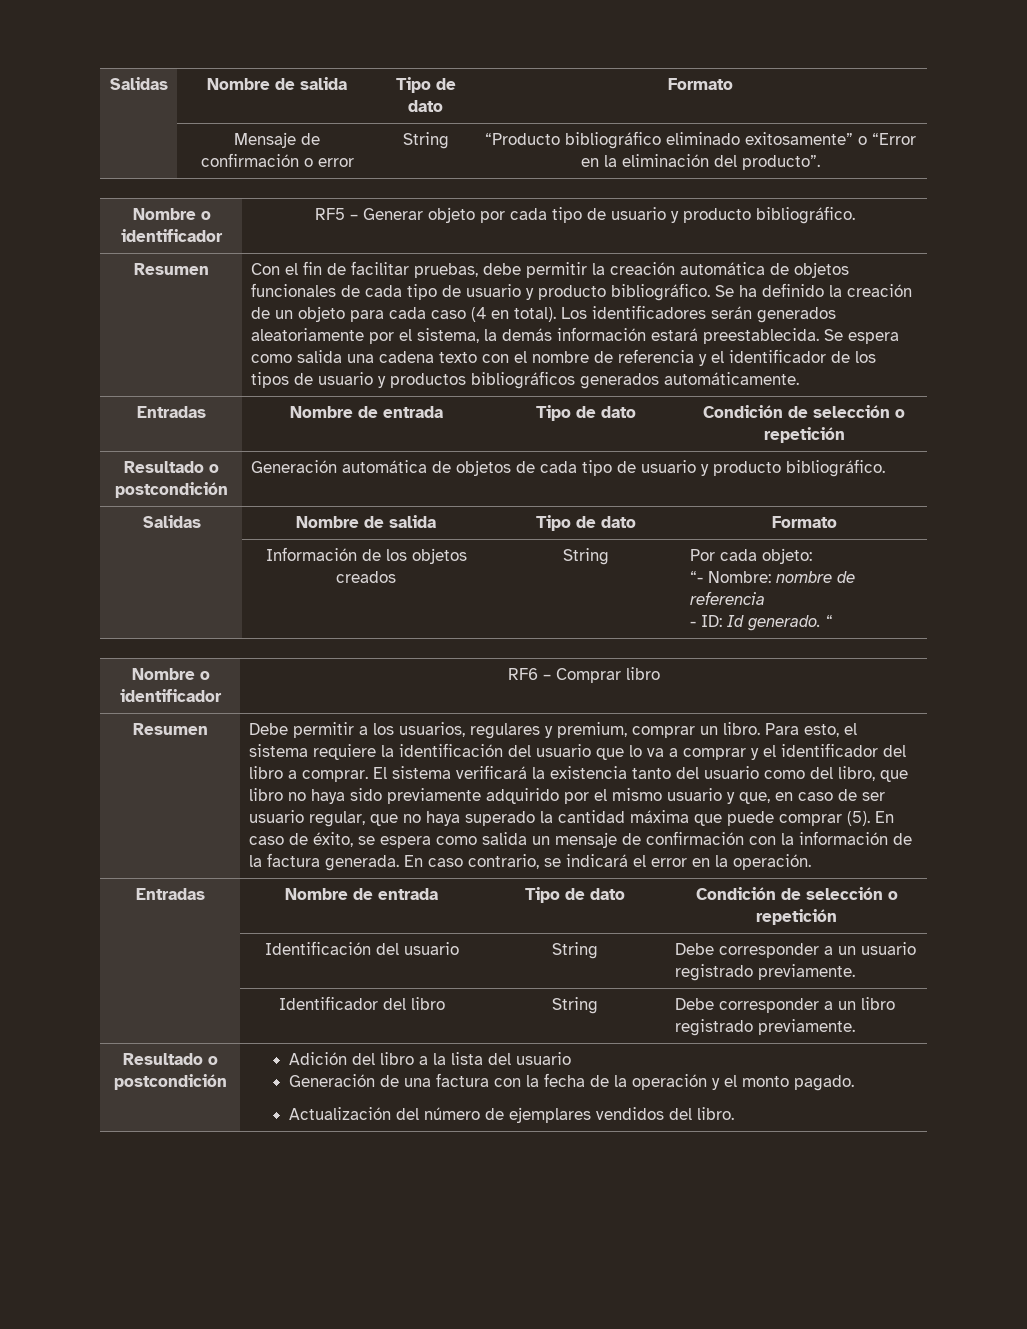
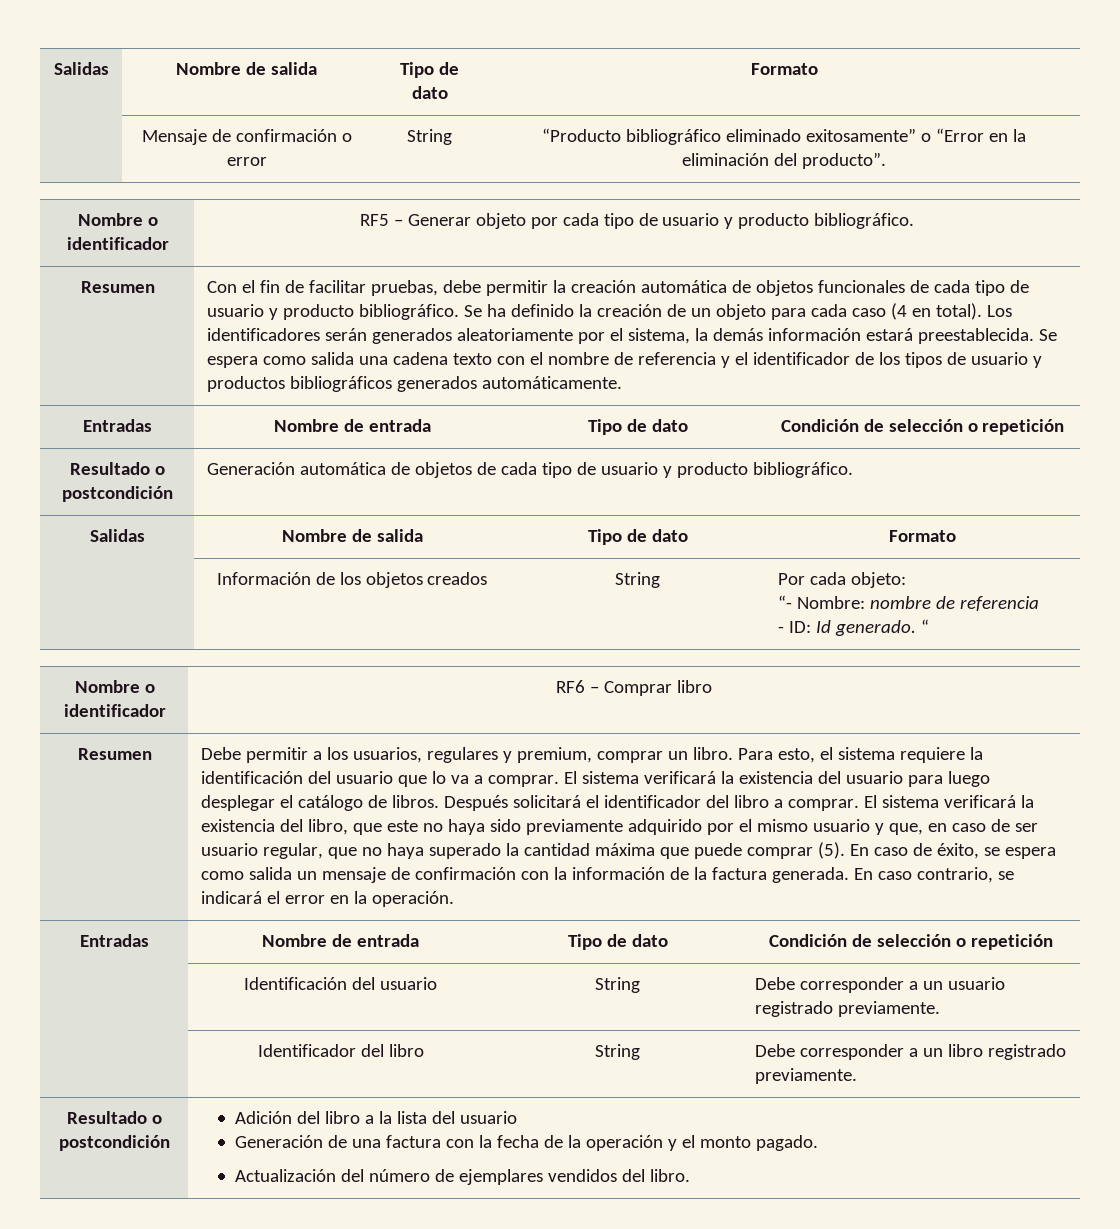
- Para esto, el sistema requiere la identificación del usuario que lo va a comprar y el identificador del libro a comprar.
+ Para esto, el sistema requiere la identificación del usuario que lo va a comprar. El sistema verificará la existencia del usuario para luego desplegar el catálogo de libros. Después solicitará el identificador del libro a comprar.
- El sistema verificará la existencia tanto del usuario como del libro, que libro no haya sido previamente adquirido por el mismo usuario y que, en caso de ser usuario regular, que no haya superado la cantidad máxima que puede comprar (5).
+ El sistema verificará la existencia del libro, que este no haya sido previamente adquirido por el mismo usuario y que, en caso de ser usuario regular, que no haya superado la cantidad máxima que puede comprar (5).

